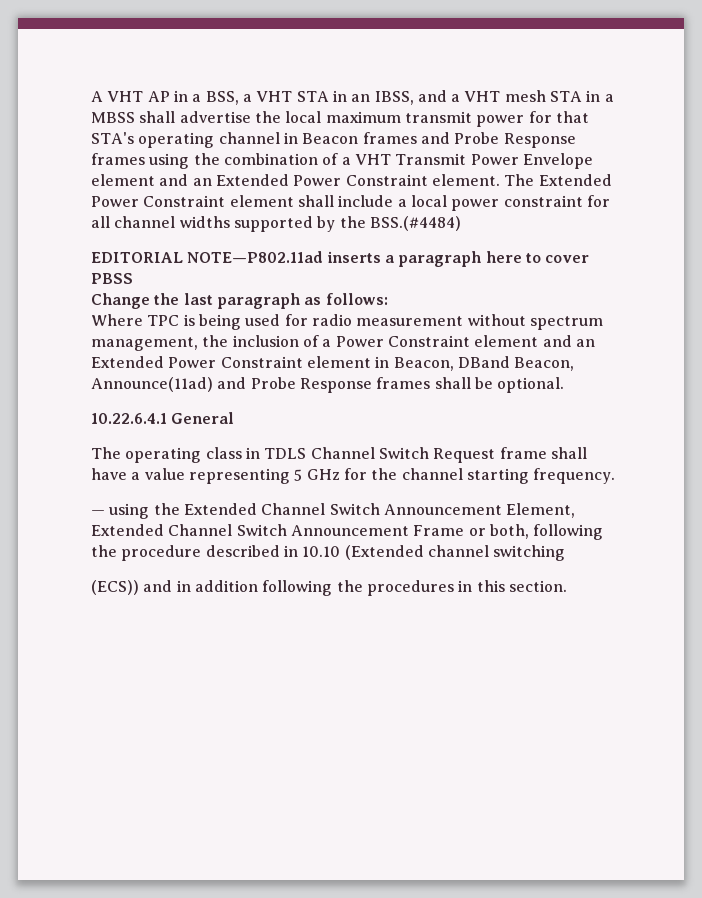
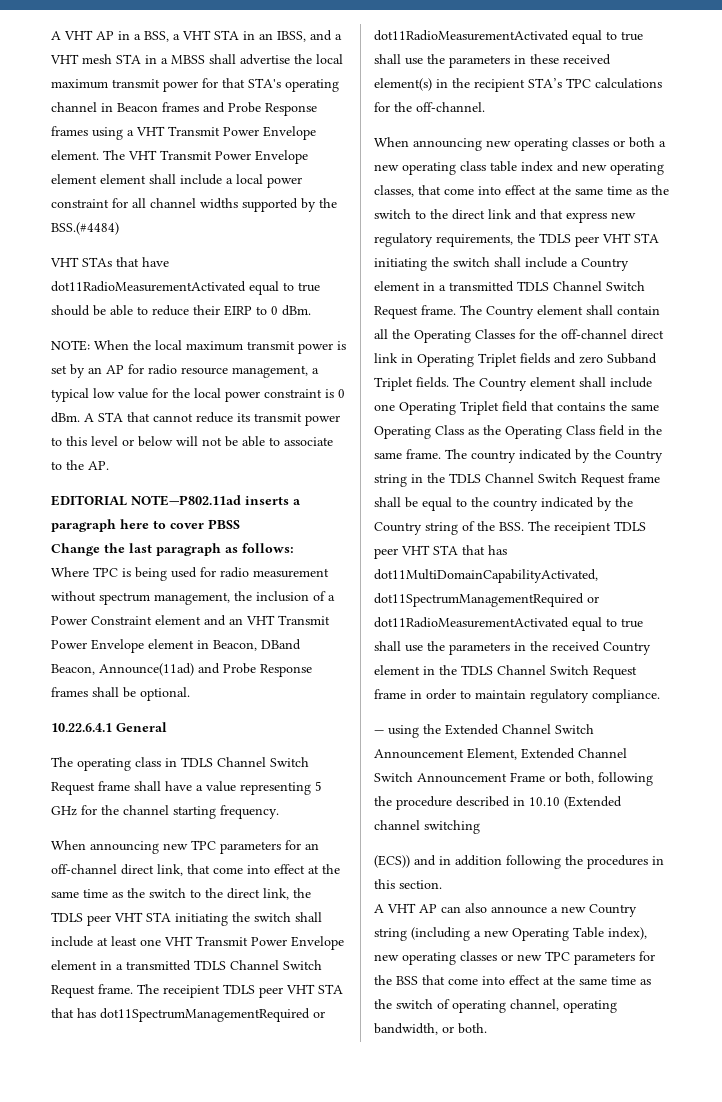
- A VHT AP in a BSS, a VHT STA in an IBSS, and a VHT mesh STA in a MBSS shall advertise the local maximum transmit power for that STA's operating channel in Beacon frames and Probe Response frames using the combination of a VHT Transmit Power Envelope element and an Extended Power Constraint element. The Extended Power Constraint element shall include a local power constraint for all channel widths supported by the BSS.(#4484)
+ A VHT AP in a BSS, a VHT STA in an IBSS, and a VHT mesh STA in a MBSS shall advertise the local maximum transmit power for that STA's operating channel in Beacon frames and Probe Response frames using a VHT Transmit Power Envelope element. The VHT Transmit Power Envelope element element shall include a local power constraint for all channel widths supported by the BSS.(#4484)
+ VHT STAs that have dot11RadioMeasurementActivated equal to true should be able to reduce their EIRP to 0 dBm.
+ NOTE: When the local maximum transmit power is set by an AP for radio resource management, a typical low value for the local power constraint is 0 dBm. A STA that cannot reduce its transmit power to this level or below will not be able to associate to the AP.
- Where TPC is being used for radio measurement without spectrum management, the inclusion of a Power Constraint element and an Extended Power Constraint element in Beacon, DBand Beacon, Announce(11ad) and Probe Response frames shall be optional.
+ Where TPC is being used for radio measurement without spectrum management, the inclusion of a Power Constraint element and an VHT Transmit Power Envelope element in Beacon, DBand Beacon, Announce(11ad) and Probe Response frames shall be optional.
+ When announcing new TPC parameters for an off-channel direct link, that come into effect at the same time as the switch to the direct link, the TDLS peer VHT STA initiating the switch shall include at least one VHT Transmit Power Envelope element in a transmitted TDLS Channel Switch Request frame. The receipient TDLS peer VHT STA that has dot11SpectrumManagementRequired or dot11RadioMeasurementActivated equal to true shall use the parameters in these received element(s) in the recipient STA’s TPC calculations for the off-channel.
+ When announcing new operating classes or both a new operating class table index and new operating classes, that come into effect at the same time as the switch to the direct link and that express new regulatory requirements, the TDLS peer VHT STA initiating the switch shall include a Country element in a transmitted TDLS Channel Switch Request frame. The Country element shall contain all the Operating Classes for the off-channel direct link in Operating Triplet fields and zero Subband Triplet fields. The Country element shall include one Operating Triplet field that contains the same Operating Class as the Operating Class field in the same frame. The country indicated by the Country string in the TDLS Channel Switch Request frame shall be equal to the country indicated by the Country string of the BSS. The receipient TDLS peer VHT STA that has dot11MultiDomainCapabilityActivated, dot11SpectrumManagementRequired or dot11RadioMeasurementActivated equal to true shall use the parameters in the received Country element in the TDLS Channel Switch Request frame in order to maintain regulatory compliance.
+ A VHT AP can also announce a new Country string (including a new Operating Table index), new operating classes or new TPC parameters for the BSS that come into effect at the same time as the switch of operating channel, operating bandwidth, or both.

